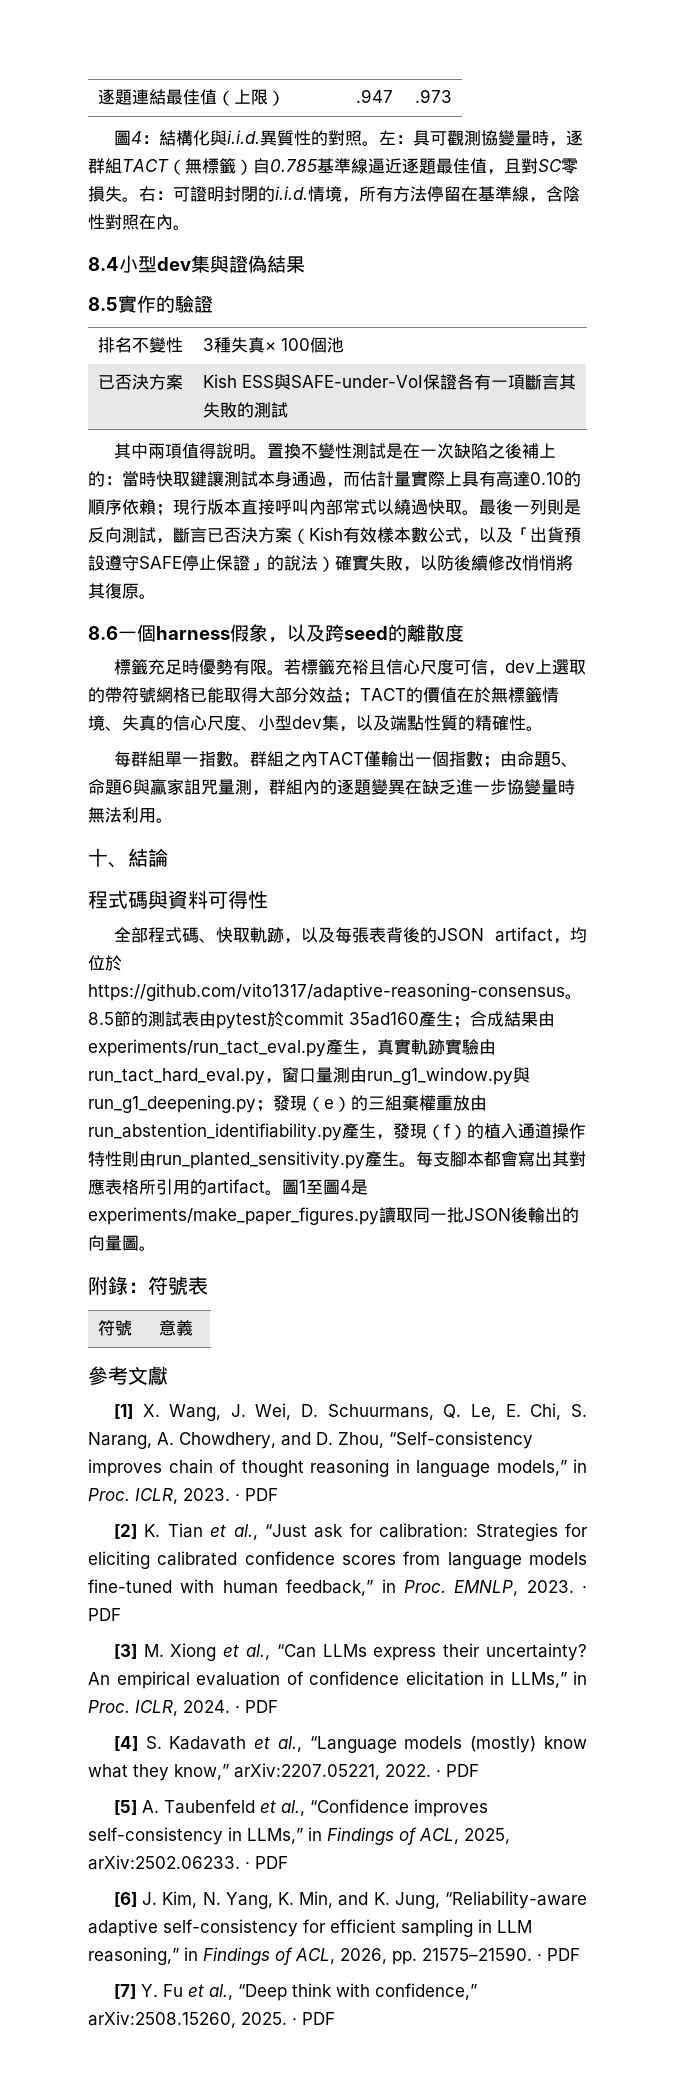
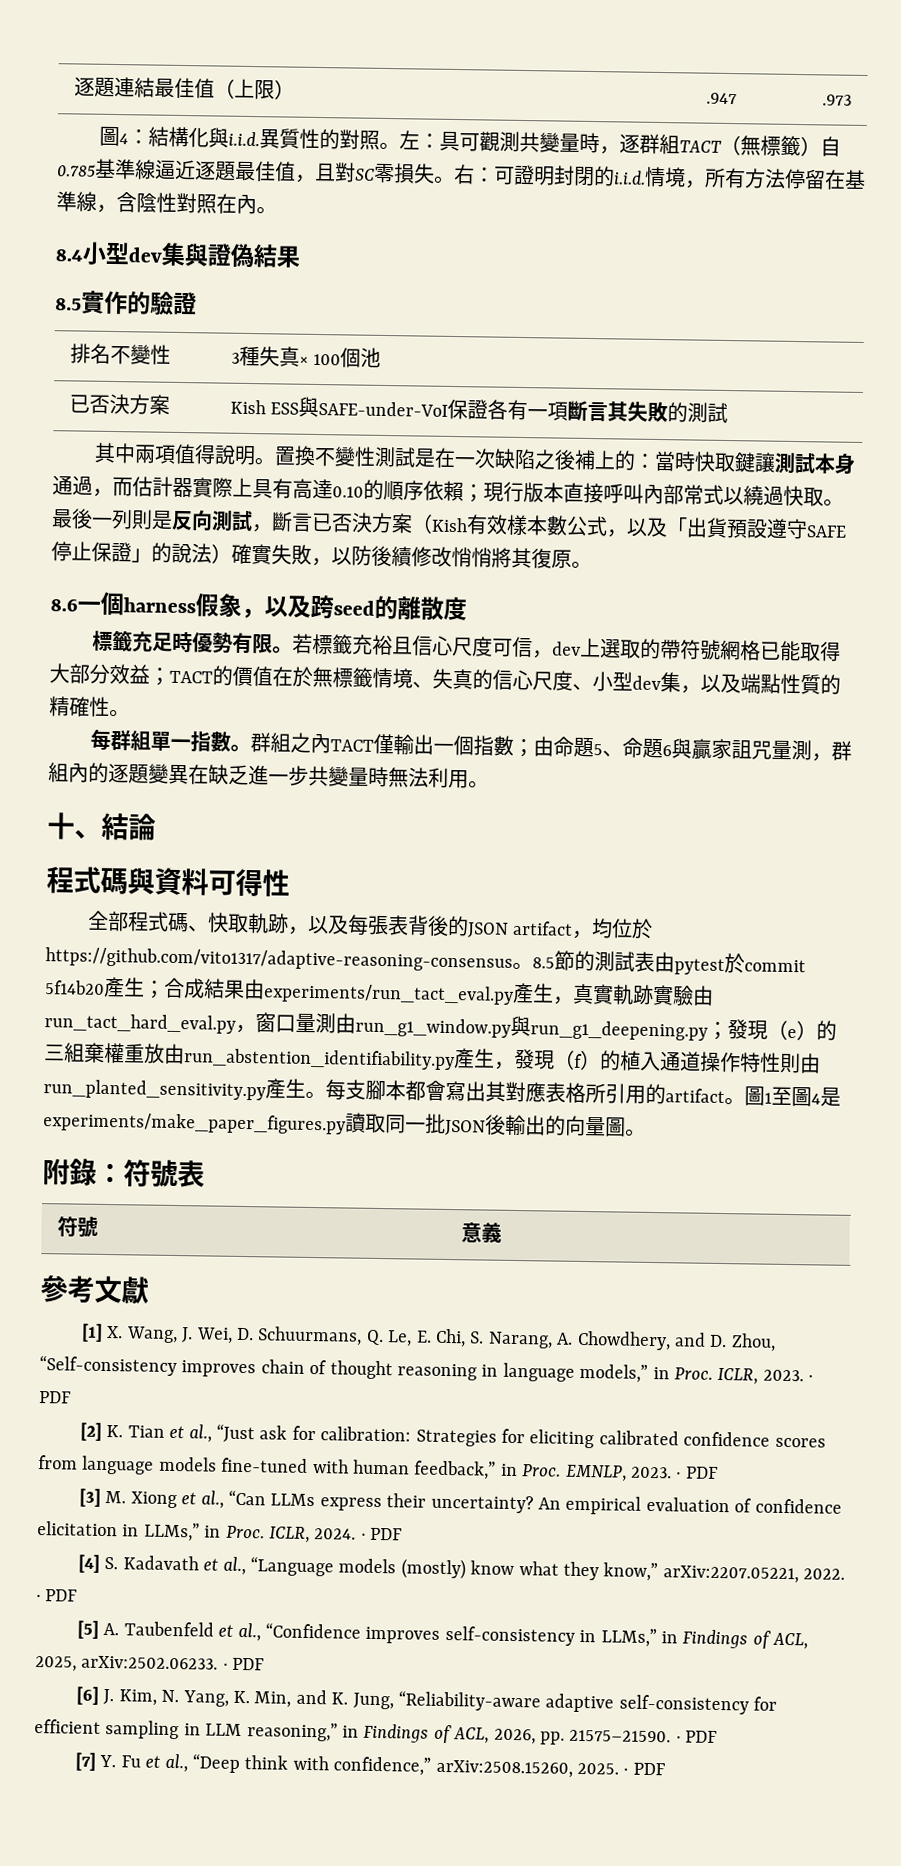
- 左：具可觀測協變量時，逐群組TACT（無標籤）自0.785基準線逼近逐題最佳值，且對SC零損失。
+ 左：具可觀測共變量時，逐群組TACT（無標籤）自0.785基準線逼近逐題最佳值，且對SC零損失。
- 置換不變性測試是在一次缺陷之後補上的：當時快取鍵讓測試本身通過，而估計量實際上具有高達0.10的順序依賴；現行版本直接呼叫內部常式以繞過快取。
+ 置換不變性測試是在一次缺陷之後補上的：當時快取鍵讓測試本身通過，而估計器實際上具有高達0.10的順序依賴；現行版本直接呼叫內部常式以繞過快取。
- 群組之內TACT僅輸出一個指數；由命題5、命題6與贏家詛咒量測，群組內的逐題變異在缺乏進一步協變量時無法利用。
+ 群組之內TACT僅輸出一個指數；由命題5、命題6與贏家詛咒量測，群組內的逐題變異在缺乏進一步共變量時無法利用。
- 8.5節的測試表由pytest於commit 35ad160產生；合成結果由experiments/run_tact_eval.py產生，真實軌跡實驗由run_tact_hard_eval.py，窗口量測由run_g1_window.py與run_g1_deepening.py；發現（e）的三組棄權重放由run_abstention_identifiability.py產生，發現（f）的植入通道操作特性則由run_planted_sensitivity.py產生。
+ 8.5節的測試表由pytest於commit 5f14b20產生；合成結果由experiments/run_tact_eval.py產生，真實軌跡實驗由run_tact_hard_eval.py，窗口量測由run_g1_window.py與run_g1_deepening.py；發現（e）的三組棄權重放由run_abstention_identifiability.py產生，發現（f）的植入通道操作特性則由run_planted_sensitivity.py產生。

